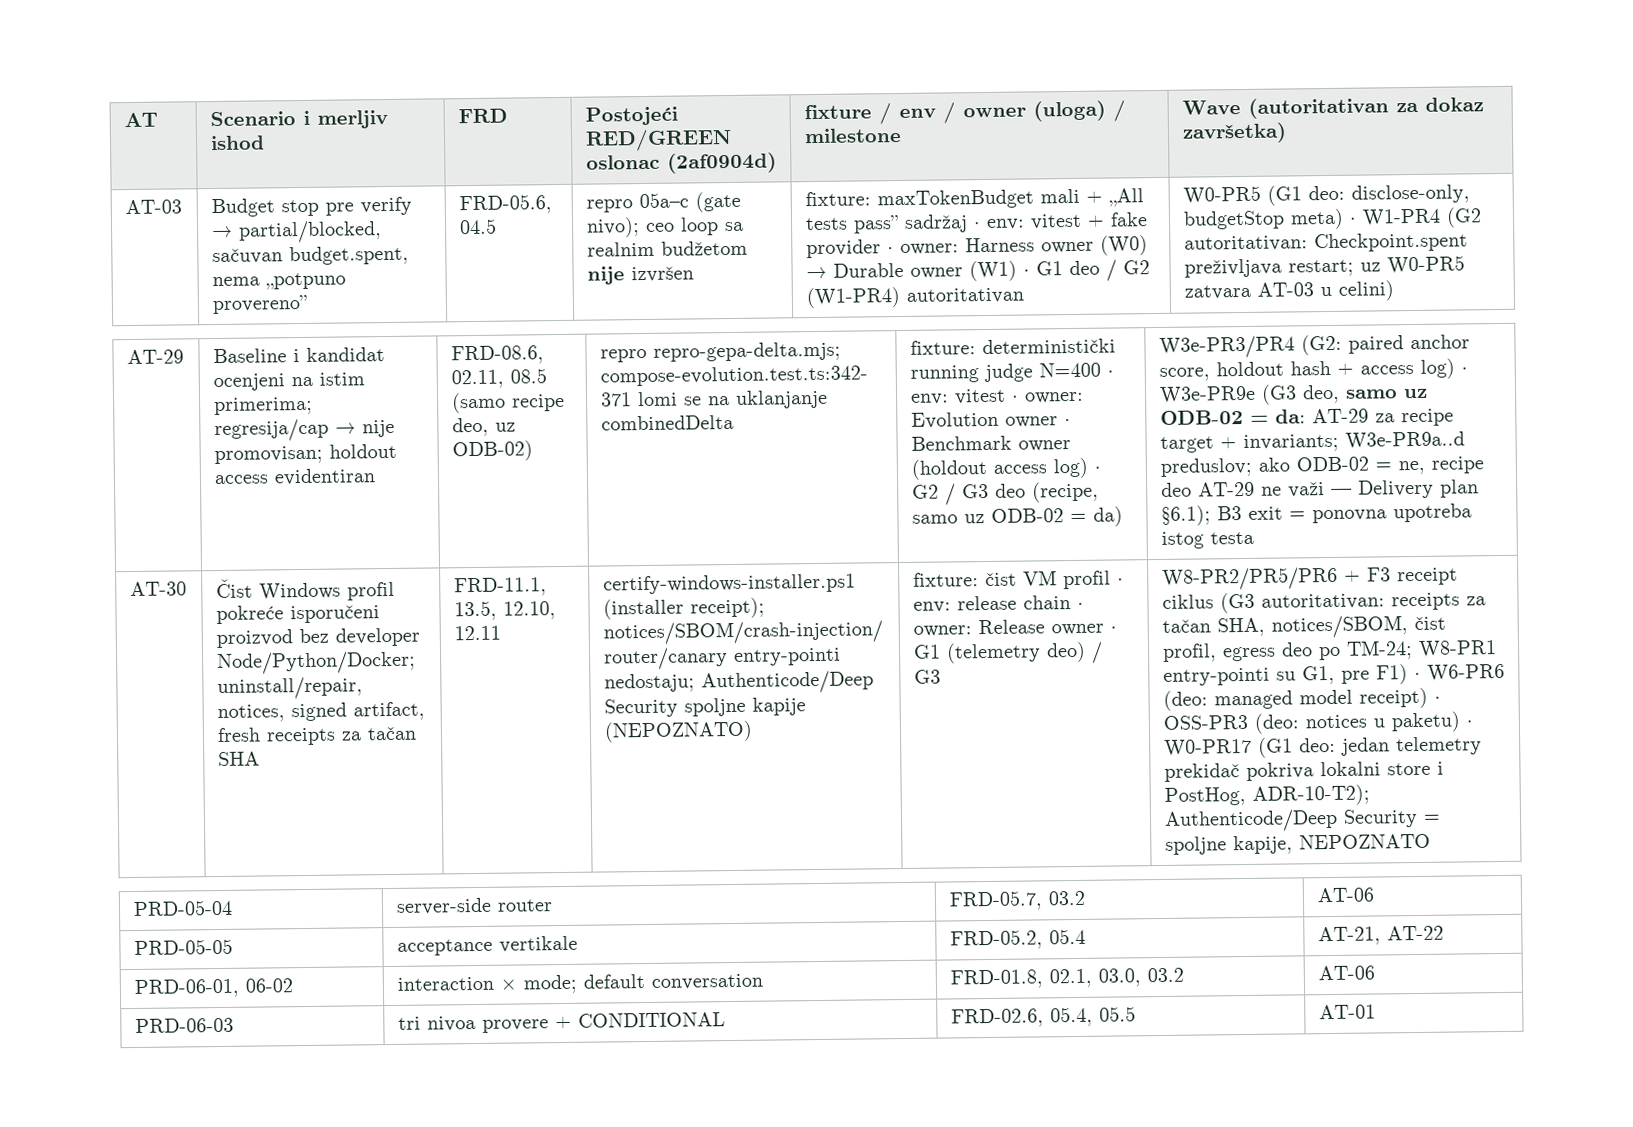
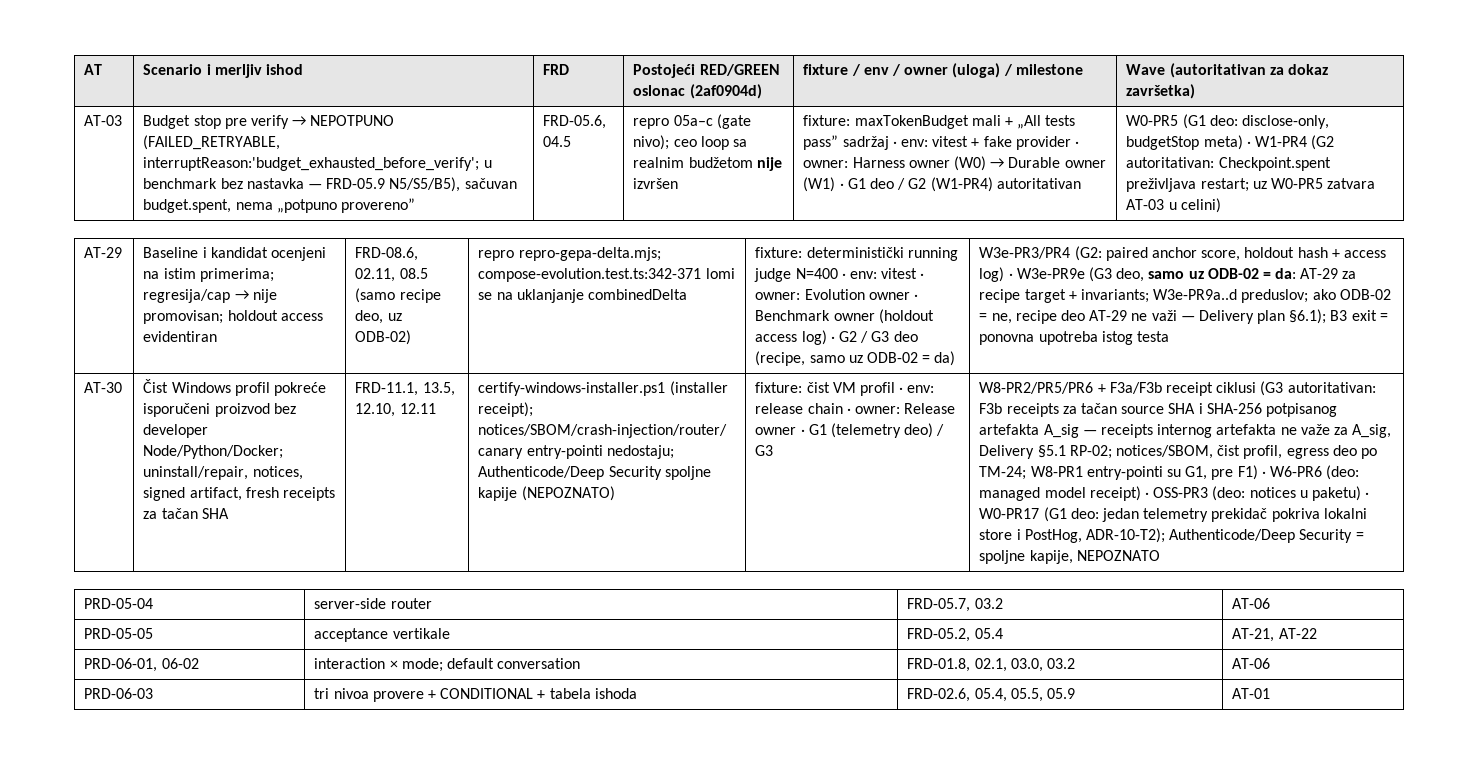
- Budget stop pre verify → partial/blocked, sačuvan budget.spent, nema „potpuno provereno”
+ Budget stop pre verify → NEPOTPUNO (FAILED_RETRYABLE, interruptReason:'budget_exhausted_before_verify'; u benchmark bez nastavka — FRD-05.9 N5/S5/B5), sačuvan budget.spent, nema „potpuno provereno”
- W8-PR2/PR5/PR6 + F3 receipt ciklus (G3 autoritativan: receipts za tačan SHA, notices/SBOM, čist profil, egress deo po TM-24; W8-PR1 entry-pointi su G1, pre F1) · W6-PR6 (deo: managed model receipt) · OSS-PR3 (deo: notices u paketu) · W0-PR17 (G1 deo: jedan telemetry prekidač pokriva lokalni store i PostHog, ADR-10-T2); Authenticode/Deep Security = spoljne kapije, NEPOZNATO
+ W8-PR2/PR5/PR6 + F3a/F3b receipt ciklusi (G3 autoritativan: F3b receipts za tačan source SHA i SHA-256 potpisanog artefakta A_sig — receipts internog artefakta ne važe za A_sig, Delivery §5.1 RP-02; notices/SBOM, čist profil, egress deo po TM-24; W8-PR1 entry-pointi su G1, pre F1) · W6-PR6 (deo: managed model receipt) · OSS-PR3 (deo: notices u paketu) · W0-PR17 (G1 deo: jedan telemetry prekidač pokriva lokalni store i PostHog, ADR-10-T2); Authenticode/Deep Security = spoljne kapije, NEPOZNATO
- PRD-06-03 | tri nivoa provere + CONDITIONAL | FRD-02.6, 05.4, 05.5 | AT-01
+ PRD-06-03 | tri nivoa provere + CONDITIONAL + tabela ishoda | FRD-02.6, 05.4, 05.5, 05.9 | AT-01

